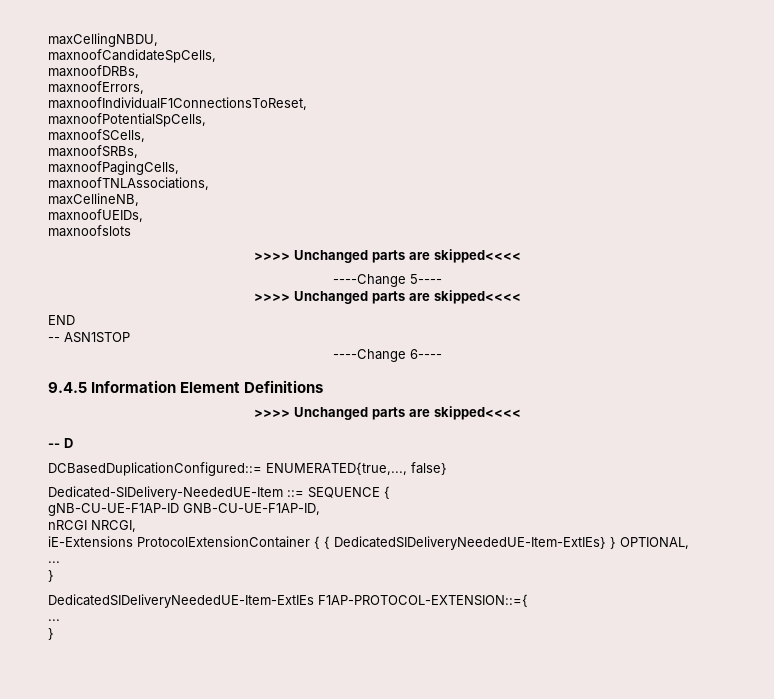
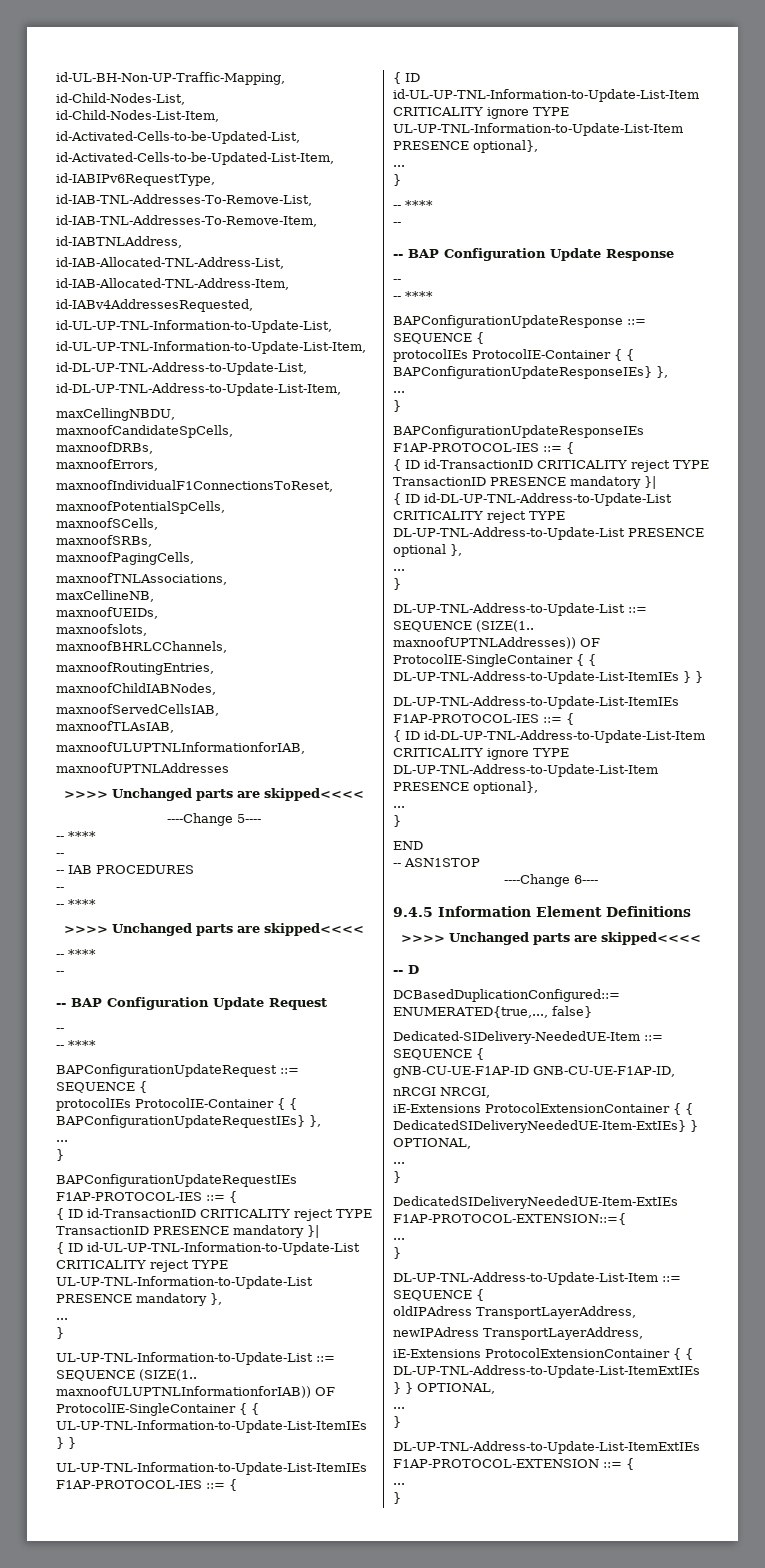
+ id-UL-BH-Non-UP-Traffic-Mapping,
+ id-Child-Nodes-List,
+ id-Child-Nodes-List-Item,
+ id-Activated-Cells-to-be-Updated-List,
+ id-Activated-Cells-to-be-Updated-List-Item,
+ id-IABIPv6RequestType,
+ id-IAB-TNL-Addresses-To-Remove-List,
+ id-IAB-TNL-Addresses-To-Remove-Item,
+ id-IABTNLAddress,
+ id-IAB-Allocated-TNL-Address-List,
+ id-IAB-Allocated-TNL-Address-Item,
+ id-IABv4AddressesRequested,
+ id-UL-UP-TNL-Information-to-Update-List,
+ id-UL-UP-TNL-Information-to-Update-List-Item,
+ id-DL-UP-TNL-Address-to-Update-List,
+ id-DL-UP-TNL-Address-to-Update-List-Item,
- maxnoofslots
+ maxnoofslots,
+ maxnoofBHRLCChannels,
+ maxnoofRoutingEntries,
+ maxnoofChildIABNodes,
+ maxnoofServedCellsIAB,
+ maxnoofTLAsIAB,
+ maxnoofULUPTNLInformationforIAB,
+ maxnoofUPTNLAddresses
  ----Change 5----
+ -- ****
+ --
+ -- IAB PROCEDURES
+ --
+ -- ****
  >>>> Unchanged parts are skipped<<<<
+ -- ****
+ --
+ -- BAP Configuration Update Request
+ --
+ -- ****
+ BAPConfigurationUpdateRequest ::= SEQUENCE {
+ protocolIEs ProtocolIE-Container { { BAPConfigurationUpdateRequestIEs} },
+ ...
+ }
+ BAPConfigurationUpdateRequestIEs F1AP-PROTOCOL-IES ::= {
+ { ID id-TransactionID CRITICALITY reject TYPE TransactionID PRESENCE mandatory }|
+ { ID id-UL-UP-TNL-Information-to-Update-List CRITICALITY reject TYPE UL-UP-TNL-Information-to-Update-List PRESENCE mandatory },
+ ...
+ }
+ UL-UP-TNL-Information-to-Update-List ::= SEQUENCE (SIZE(1.. maxnoofULUPTNLInformationforIAB)) OF ProtocolIE-SingleContainer { { UL-UP-TNL-Information-to-Update-List-ItemIEs } }
+ UL-UP-TNL-Information-to-Update-List-ItemIEs F1AP-PROTOCOL-IES ::= {
+ { ID id-UL-UP-TNL-Information-to-Update-List-Item CRITICALITY ignore TYPE UL-UP-TNL-Information-to-Update-List-Item PRESENCE optional},
+ ...
+ }
+ -- ****
+ --
+ -- BAP Configuration Update Response
+ --
+ -- ****
+ BAPConfigurationUpdateResponse ::= SEQUENCE {
+ protocolIEs ProtocolIE-Container { { BAPConfigurationUpdateResponseIEs} },
+ ...
+ }
+ BAPConfigurationUpdateResponseIEs F1AP-PROTOCOL-IES ::= {
+ { ID id-TransactionID CRITICALITY reject TYPE TransactionID PRESENCE mandatory }|
+ { ID id-DL-UP-TNL-Address-to-Update-List CRITICALITY reject TYPE DL-UP-TNL-Address-to-Update-List PRESENCE optional },
+ ...
+ }
+ DL-UP-TNL-Address-to-Update-List ::= SEQUENCE (SIZE(1.. maxnoofUPTNLAddresses)) OF ProtocolIE-SingleContainer { { DL-UP-TNL-Address-to-Update-List-ItemIEs } }
+ DL-UP-TNL-Address-to-Update-List-ItemIEs F1AP-PROTOCOL-IES ::= {
+ { ID id-DL-UP-TNL-Address-to-Update-List-Item CRITICALITY ignore TYPE DL-UP-TNL-Address-to-Update-List-Item PRESENCE optional},
+ ...
+ }
+ DL-UP-TNL-Address-to-Update-List-Item ::= SEQUENCE {
+ oldIPAdress TransportLayerAddress,
+ newIPAdress TransportLayerAddress,
+ iE-Extensions ProtocolExtensionContainer { { DL-UP-TNL-Address-to-Update-List-ItemExtIEs } } OPTIONAL,
+ ...
+ }
+ DL-UP-TNL-Address-to-Update-List-ItemExtIEs F1AP-PROTOCOL-EXTENSION ::= {
+ ...
+ }

